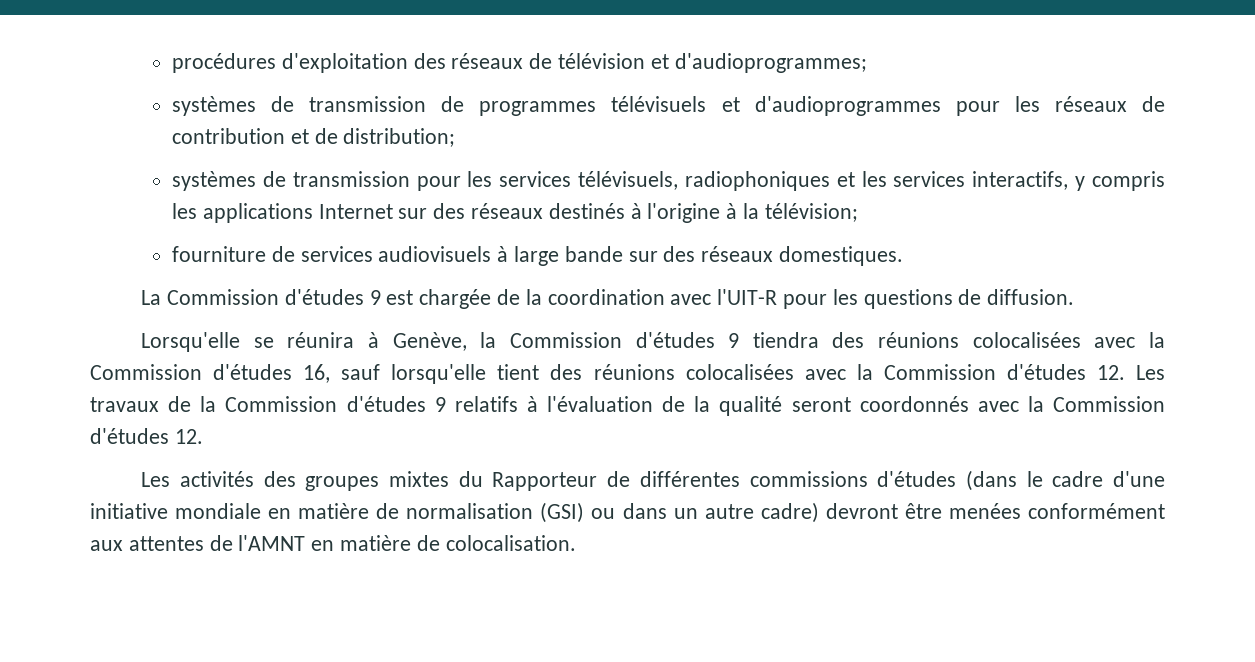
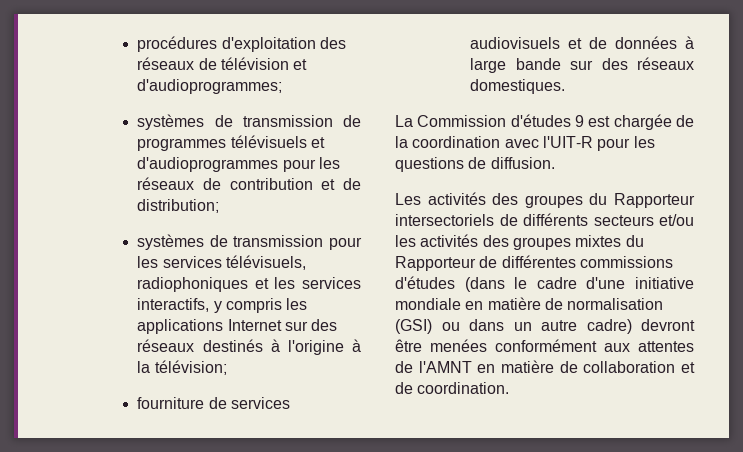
- fourniture de services audiovisuels à large bande sur des réseaux domestiques.
+ fourniture de services audiovisuels et de données à large bande sur des réseaux domestiques.
- Lorsqu'elle se réunira à Genève, la Commission d'études 9 tiendra des réunions colocalisées avec la Commission d'études 16, sauf lorsqu'elle tient des réunions colocalisées avec la Commission d'études 12. Les travaux de la Commission d'études 9 relatifs à l'évaluation de la qualité seront coordonnés avec la Commission d'études 12.
- Les activités des groupes mixtes du Rapporteur de différentes commissions d'études (dans le cadre d'une initiative mondiale en matière de normalisation (GSI) ou dans un autre cadre) devront être menées conformément aux attentes de l'AMNT en matière de colocalisation.
+ Les activités des groupes du Rapporteur intersectoriels de différents secteurs et/ou les activités des groupes mixtes du Rapporteur de différentes commissions d'études (dans le cadre d'une initiative mondiale en matière de normalisation (GSI) ou dans un autre cadre) devront être menées conformément aux attentes de l'AMNT en matière de collaboration et de coordination.

